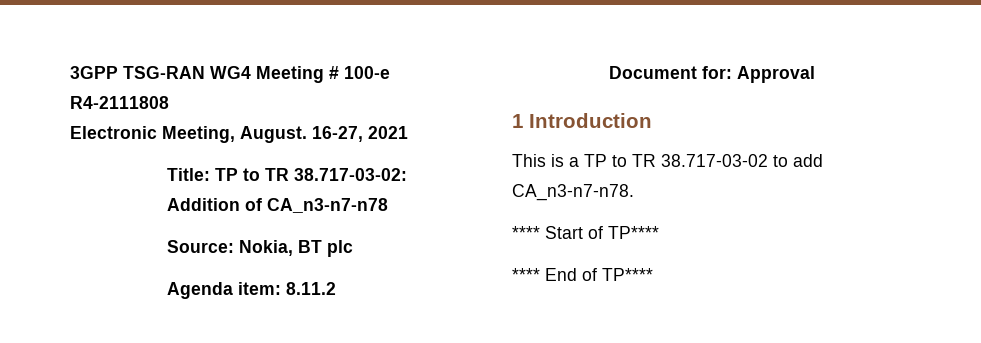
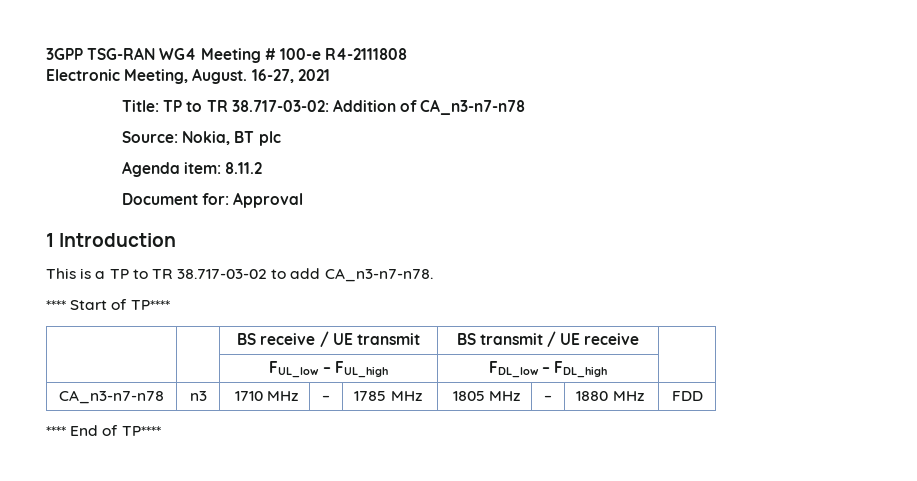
+ | | BS receive / UE transmit | BS transmit / UE receive |
+ | | FUL_low – FUL_high | FDL_low – FDL_high |
+ CA_n3-n7-n78 | n3 | 1710 MHz | – | 1785 MHz | 1805 MHz | – | 1880 MHz | FDD

